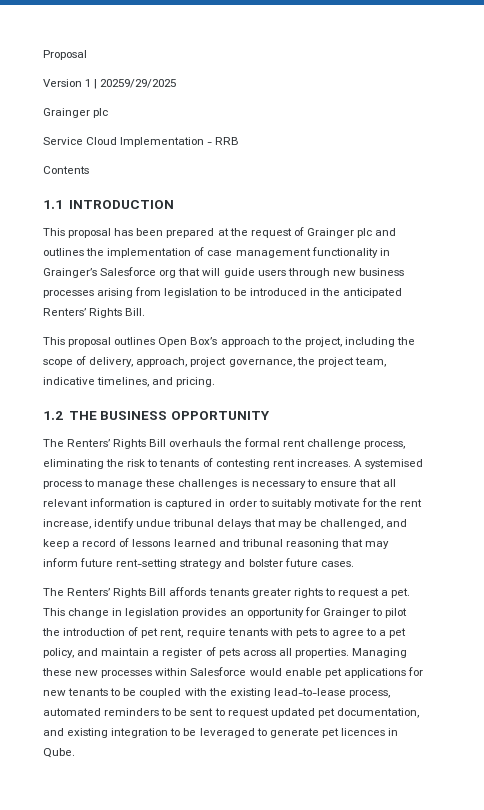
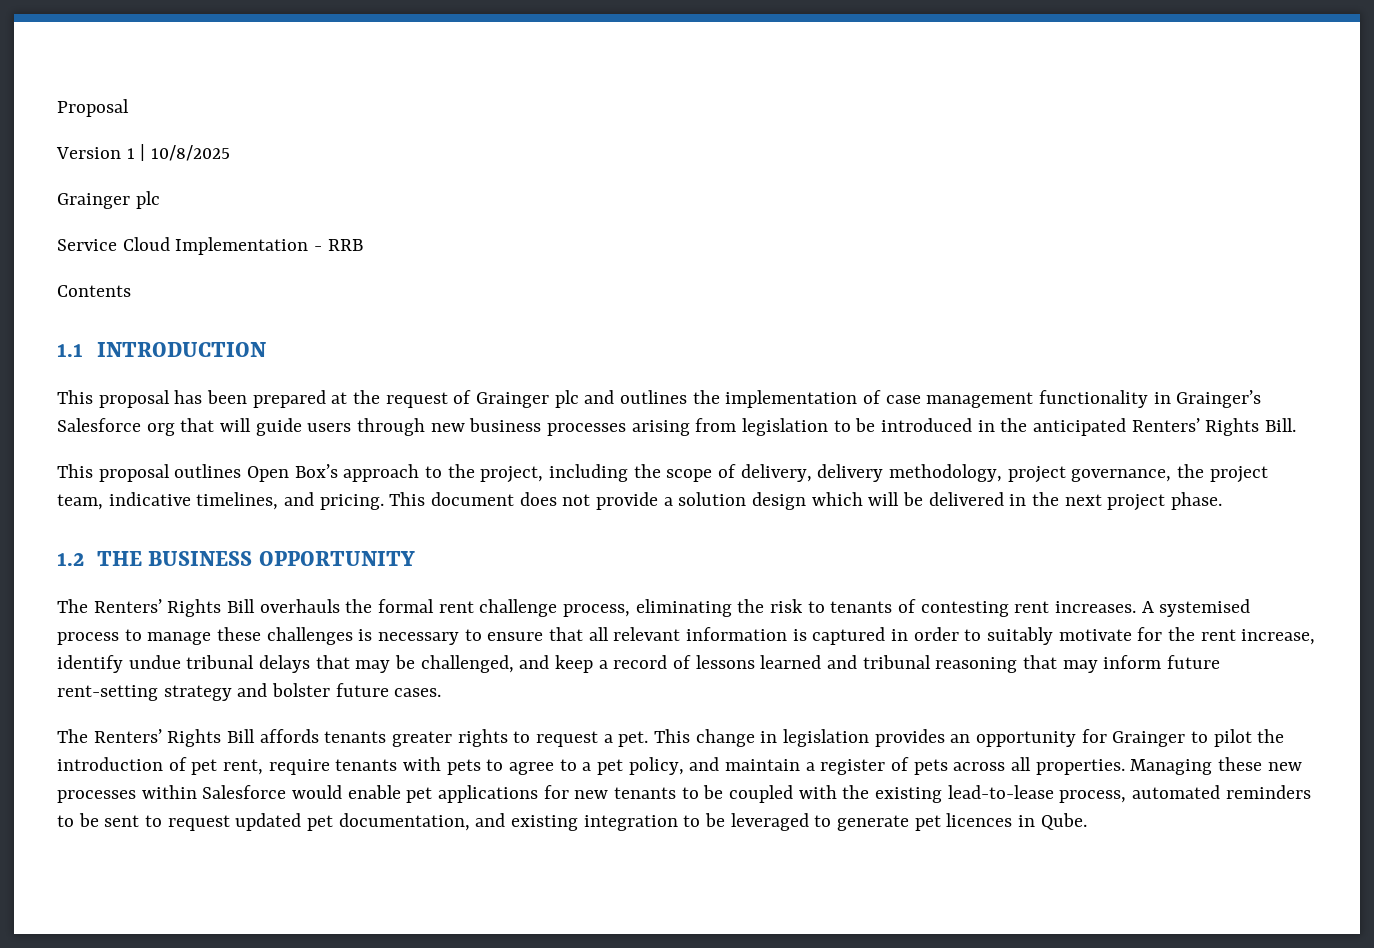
- Version 1 | 20259/29/2025
+ Version 1 | 10/8/2025
- This proposal outlines Open Box’s approach to the project, including the scope of delivery, approach, project governance, the project team, indicative timelines, and pricing.
+ This proposal outlines Open Box’s approach to the project, including the scope of delivery, delivery methodology, project governance, the project team, indicative timelines, and pricing. This document does not provide a solution design which will be delivered in the next project phase.

